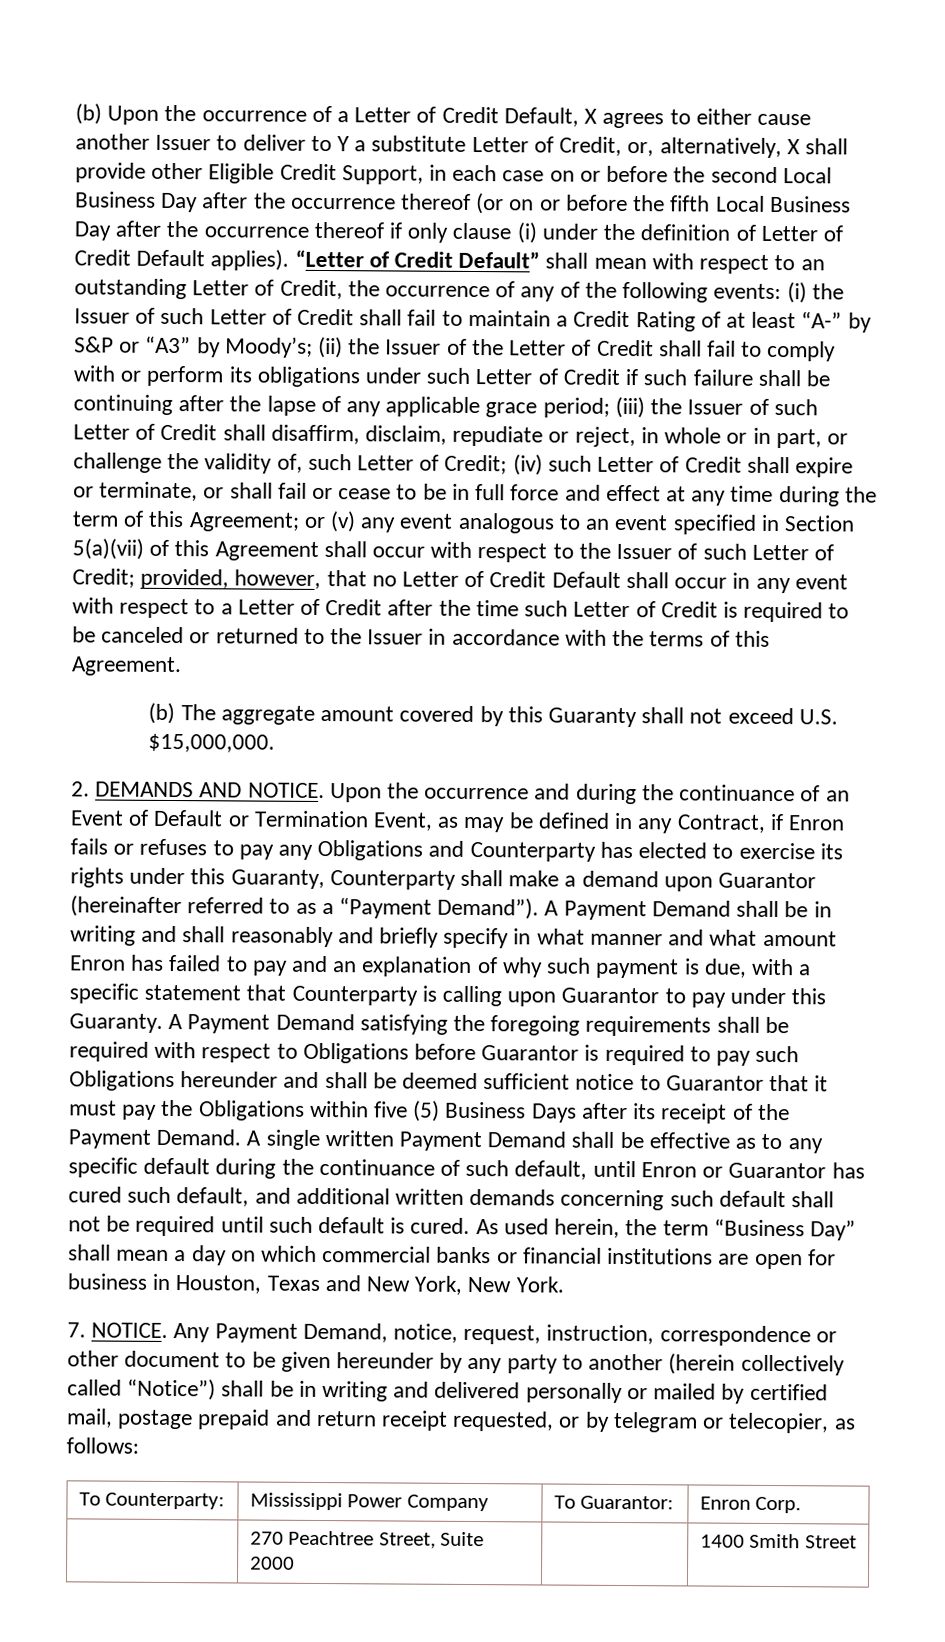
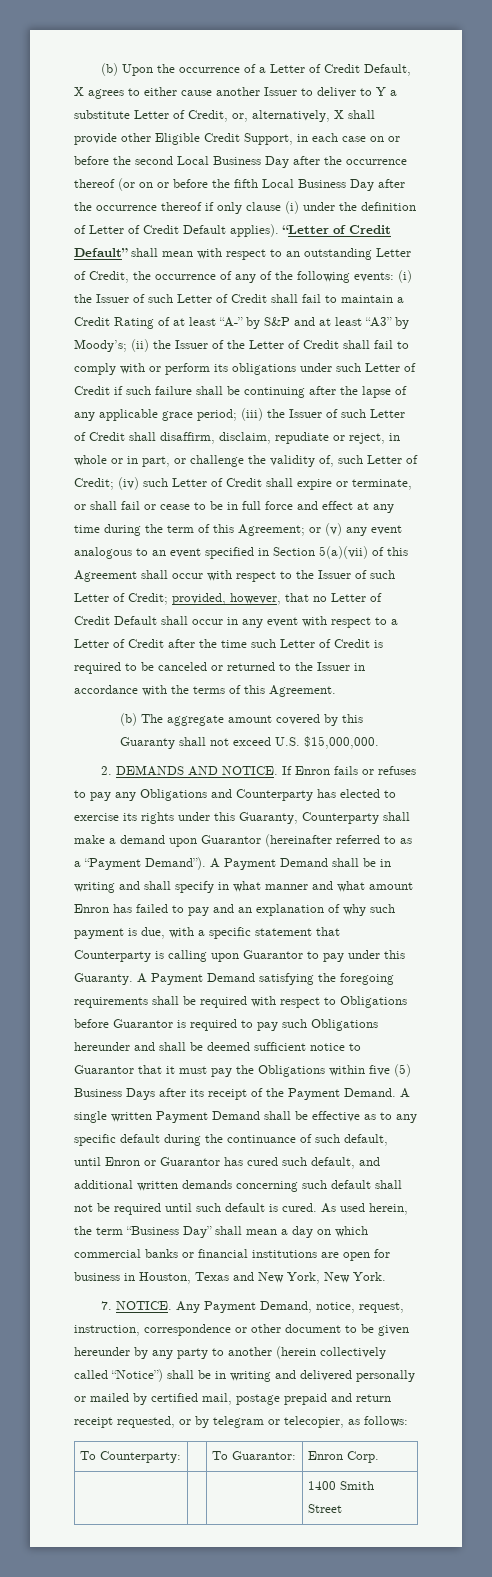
- (i) the Issuer of such Letter of Credit shall fail to maintain a Credit Rating of at least “A-” by S&P or “A3” by Moody’s;
+ (i) the Issuer of such Letter of Credit shall fail to maintain a Credit Rating of at least “A-” by S&P and at least “A3” by Moody’s;
- Upon the occurrence and during the continuance of an Event of Default or Termination Event, as may be defined in any Contract, if Enron fails or refuses to pay any Obligations and Counterparty has elected to exercise its rights under this Guaranty, Counterparty shall make a demand upon Guarantor (hereinafter referred to as a “Payment Demand”).
+ If Enron fails or refuses to pay any Obligations and Counterparty has elected to exercise its rights under this Guaranty, Counterparty shall make a demand upon Guarantor (hereinafter referred to as a “Payment Demand”).
- A Payment Demand shall be in writing and shall reasonably and briefly specify in what manner and what amount Enron has failed to pay and an explanation of why such payment is due, with a specific statement that Counterparty is calling upon Guarantor to pay under this Guaranty.
+ A Payment Demand shall be in writing and shall specify in what manner and what amount Enron has failed to pay and an explanation of why such payment is due, with a specific statement that Counterparty is calling upon Guarantor to pay under this Guaranty.
- To Counterparty: | Mississippi Power Company | To Guarantor: | Enron Corp.
+ To Counterparty: | | To Guarantor: | Enron Corp.
- | 270 Peachtree Street, Suite 2000 | | 1400 Smith Street
+ | | | 1400 Smith Street

